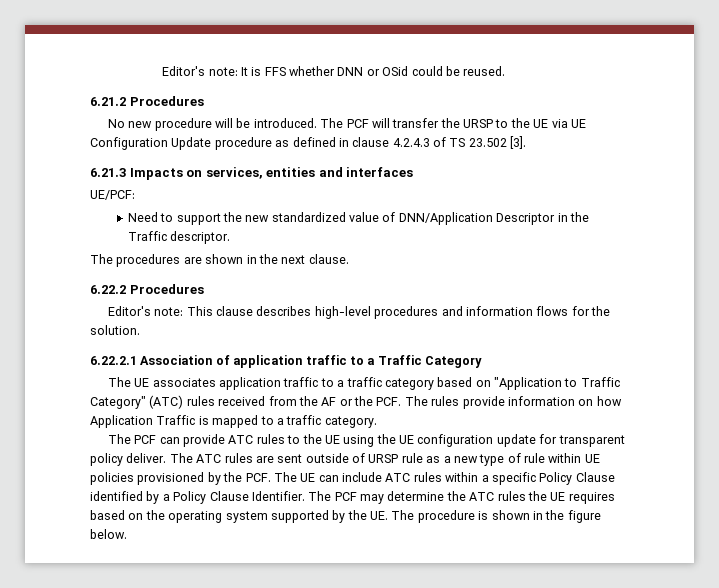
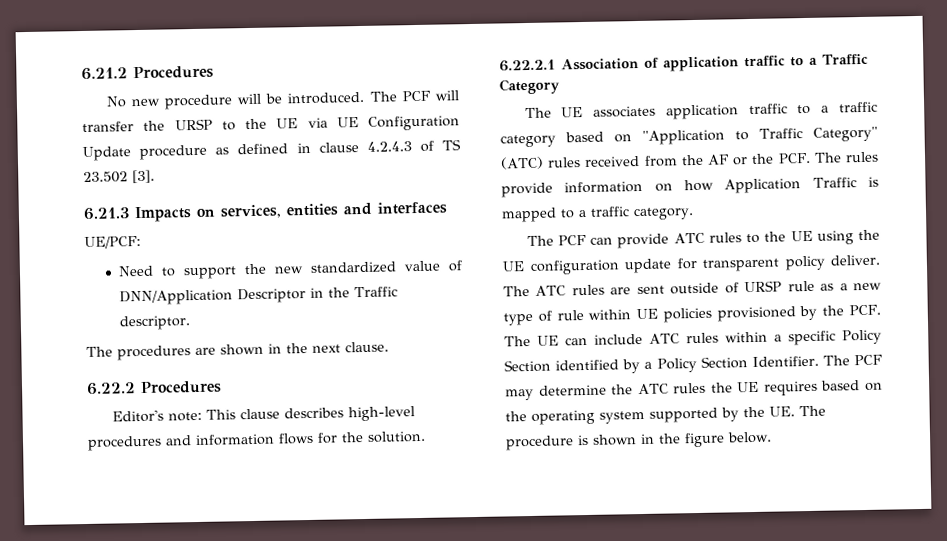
- Editor's note: It is FFS whether DNN or OSid could be reused.
- The ATC rules are sent outside of URSP rule as a new type of rule within UE policies provisioned by the PCF. The UE can include ATC rules within a specific Policy Clause identified by a Policy Clause Identifier.
+ The ATC rules are sent outside of URSP rule as a new type of rule within UE policies provisioned by the PCF. The UE can include ATC rules within a specific Policy Section identified by a Policy Section Identifier.

